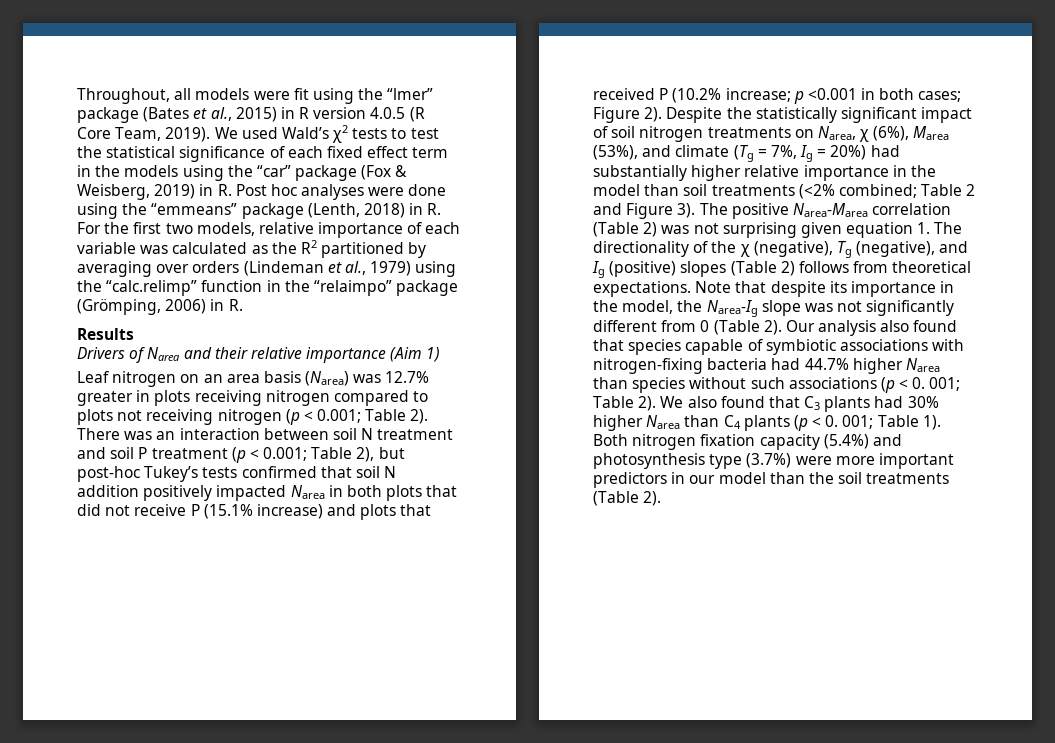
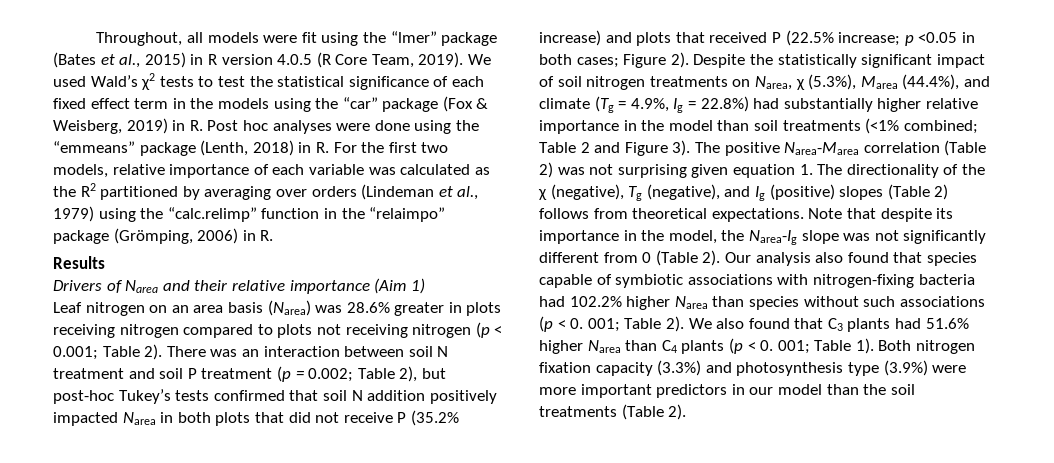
- Leaf nitrogen on an area basis (Narea) was 12.7% greater in plots receiving nitrogen compared to plots not receiving nitrogen (p < 0.001; Table 2).
+ Leaf nitrogen on an area basis (Narea) was 28.6% greater in plots receiving nitrogen compared to plots not receiving nitrogen (p < 0.001; Table 2).
- There was an interaction between soil N treatment and soil P treatment (p < 0.001; Table 2), but post-hoc Tukey’s tests confirmed that soil N addition positively impacted Narea in both plots that did not receive P (15.1% increase) and plots that received P (10.2% increase; p <0.001 in both cases; Figure 2).
+ There was an interaction between soil N treatment and soil P treatment (p = 0.002; Table 2), but post-hoc Tukey’s tests confirmed that soil N addition positively impacted Narea in both plots that did not receive P (35.2% increase) and plots that received P (22.5% increase; p <0.05 in both cases; Figure 2).
- Despite the statistically significant impact of soil nitrogen treatments on Narea, χ (6%), Marea (53%), and climate (Tg = 7%, Ig = 20%) had substantially higher relative importance in the model than soil treatments (<2% combined; Table 2 and Figure 3).
+ Despite the statistically significant impact of soil nitrogen treatments on Narea, χ (5.3%), Marea (44.4%), and climate (Tg = 4.9%, Ig = 22.8%) had substantially higher relative importance in the model than soil treatments (<1% combined; Table 2 and Figure 3).
- Our analysis also found that species capable of symbiotic associations with nitrogen-fixing bacteria had 44.7% higher Narea than species without such associations (p < 0. 001; Table 2).
+ Our analysis also found that species capable of symbiotic associations with nitrogen-fixing bacteria had 102.2% higher Narea than species without such associations (p < 0. 001; Table 2).
- We also found that C3 plants had 30% higher Narea than C4 plants (p < 0. 001; Table 1).
+ We also found that C3 plants had 51.6% higher Narea than C4 plants (p < 0. 001; Table 1).
- Both nitrogen fixation capacity (5.4%) and photosynthesis type (3.7%) were more important predictors in our model than the soil treatments (Table 2).
+ Both nitrogen fixation capacity (3.3%) and photosynthesis type (3.9%) were more important predictors in our model than the soil treatments (Table 2).

